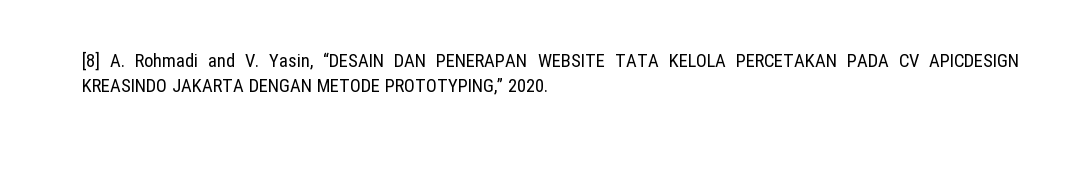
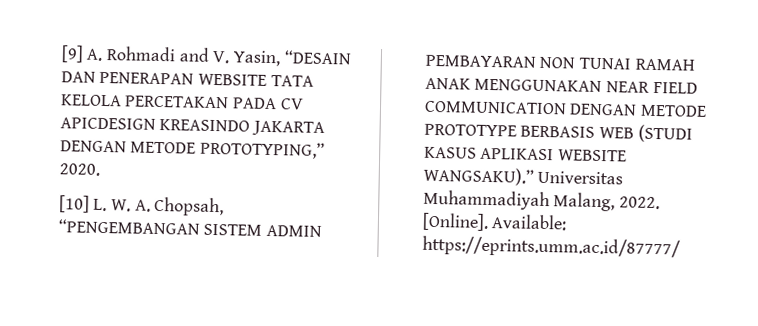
- [8] A. Rohmadi and V. Yasin, “DESAIN DAN PENERAPAN WEBSITE TATA KELOLA PERCETAKAN PADA CV APICDESIGN KREASINDO JAKARTA DENGAN METODE PROTOTYPING,” 2020.
+ [9] A. Rohmadi and V. Yasin, “DESAIN DAN PENERAPAN WEBSITE TATA KELOLA PERCETAKAN PADA CV APICDESIGN KREASINDO JAKARTA DENGAN METODE PROTOTYPING,” 2020.
+ [10] L. W. A. Chopsah, “PENGEMBANGAN SISTEM ADMIN PEMBAYARAN NON TUNAI RAMAH ANAK MENGGUNAKAN NEAR FIELD COMMUNICATION DENGAN METODE PROTOTYPE BERBASIS WEB (STUDI KASUS APLIKASI WEBSITE WANGSAKU).” Universitas Muhammadiyah Malang, 2022. [Online]. Available: https://eprints.umm.ac.id/87777/

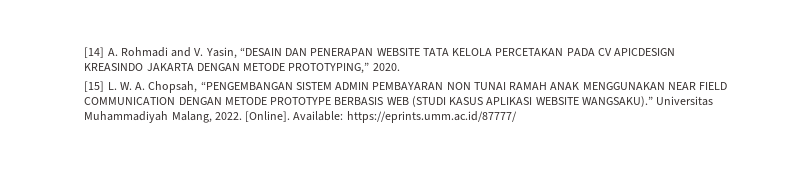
- [9] A. Rohmadi and V. Yasin, “DESAIN DAN PENERAPAN WEBSITE TATA KELOLA PERCETAKAN PADA CV APICDESIGN KREASINDO JAKARTA DENGAN METODE PROTOTYPING,” 2020.
+ [14] A. Rohmadi and V. Yasin, “DESAIN DAN PENERAPAN WEBSITE TATA KELOLA PERCETAKAN PADA CV APICDESIGN KREASINDO JAKARTA DENGAN METODE PROTOTYPING,” 2020.
- [10] L. W. A. Chopsah, “PENGEMBANGAN SISTEM ADMIN PEMBAYARAN NON TUNAI RAMAH ANAK MENGGUNAKAN NEAR FIELD COMMUNICATION DENGAN METODE PROTOTYPE BERBASIS WEB (STUDI KASUS APLIKASI WEBSITE WANGSAKU).”
+ [15] L. W. A. Chopsah, “PENGEMBANGAN SISTEM ADMIN PEMBAYARAN NON TUNAI RAMAH ANAK MENGGUNAKAN NEAR FIELD COMMUNICATION DENGAN METODE PROTOTYPE BERBASIS WEB (STUDI KASUS APLIKASI WEBSITE WANGSAKU).”

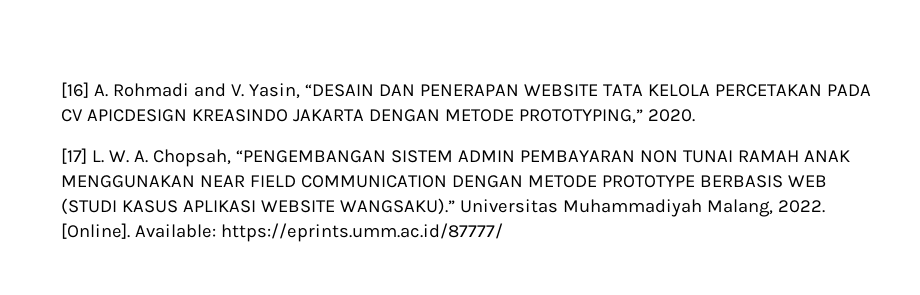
- [14] A. Rohmadi and V. Yasin, “DESAIN DAN PENERAPAN WEBSITE TATA KELOLA PERCETAKAN PADA CV APICDESIGN KREASINDO JAKARTA DENGAN METODE PROTOTYPING,” 2020.
+ [16] A. Rohmadi and V. Yasin, “DESAIN DAN PENERAPAN WEBSITE TATA KELOLA PERCETAKAN PADA CV APICDESIGN KREASINDO JAKARTA DENGAN METODE PROTOTYPING,” 2020.
- [15] L. W. A. Chopsah, “PENGEMBANGAN SISTEM ADMIN PEMBAYARAN NON TUNAI RAMAH ANAK MENGGUNAKAN NEAR FIELD COMMUNICATION DENGAN METODE PROTOTYPE BERBASIS WEB (STUDI KASUS APLIKASI WEBSITE WANGSAKU).”
+ [17] L. W. A. Chopsah, “PENGEMBANGAN SISTEM ADMIN PEMBAYARAN NON TUNAI RAMAH ANAK MENGGUNAKAN NEAR FIELD COMMUNICATION DENGAN METODE PROTOTYPE BERBASIS WEB (STUDI KASUS APLIKASI WEBSITE WANGSAKU).”

